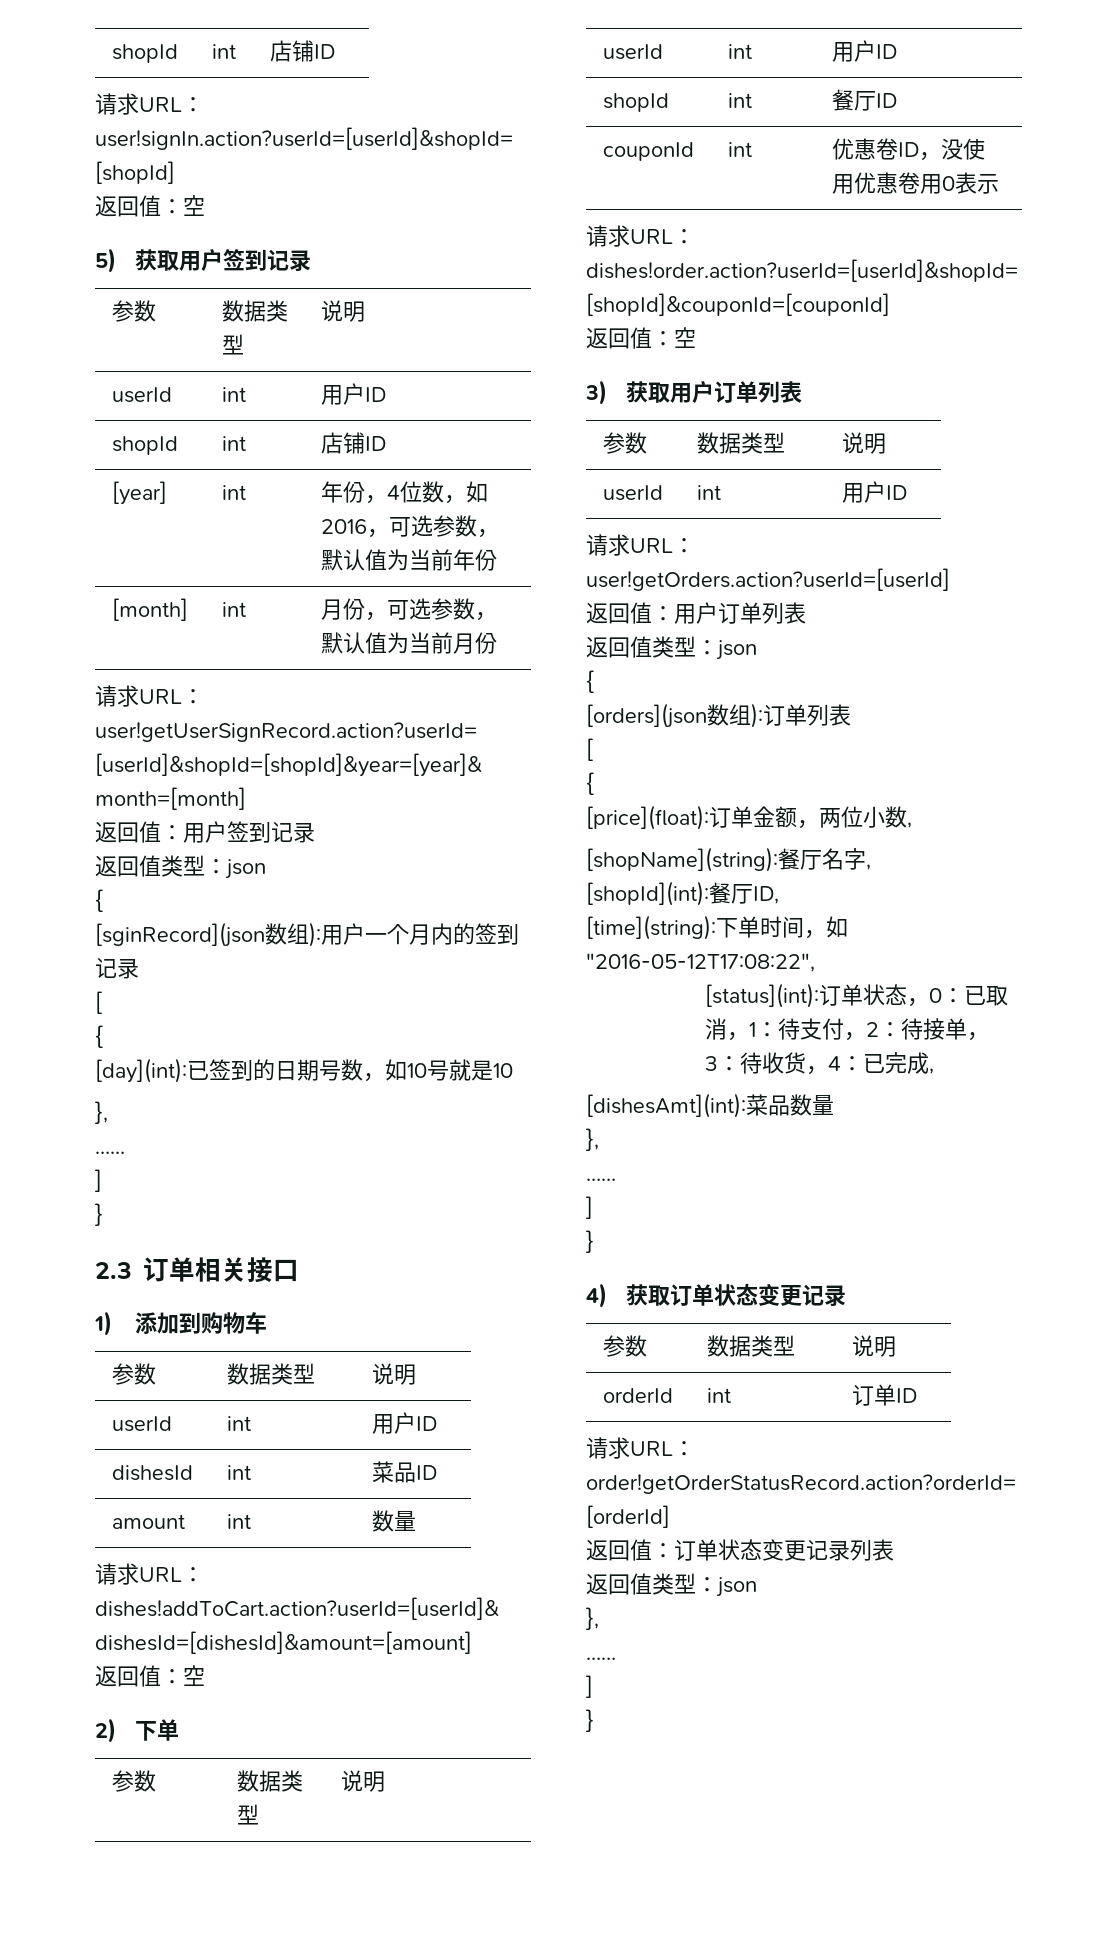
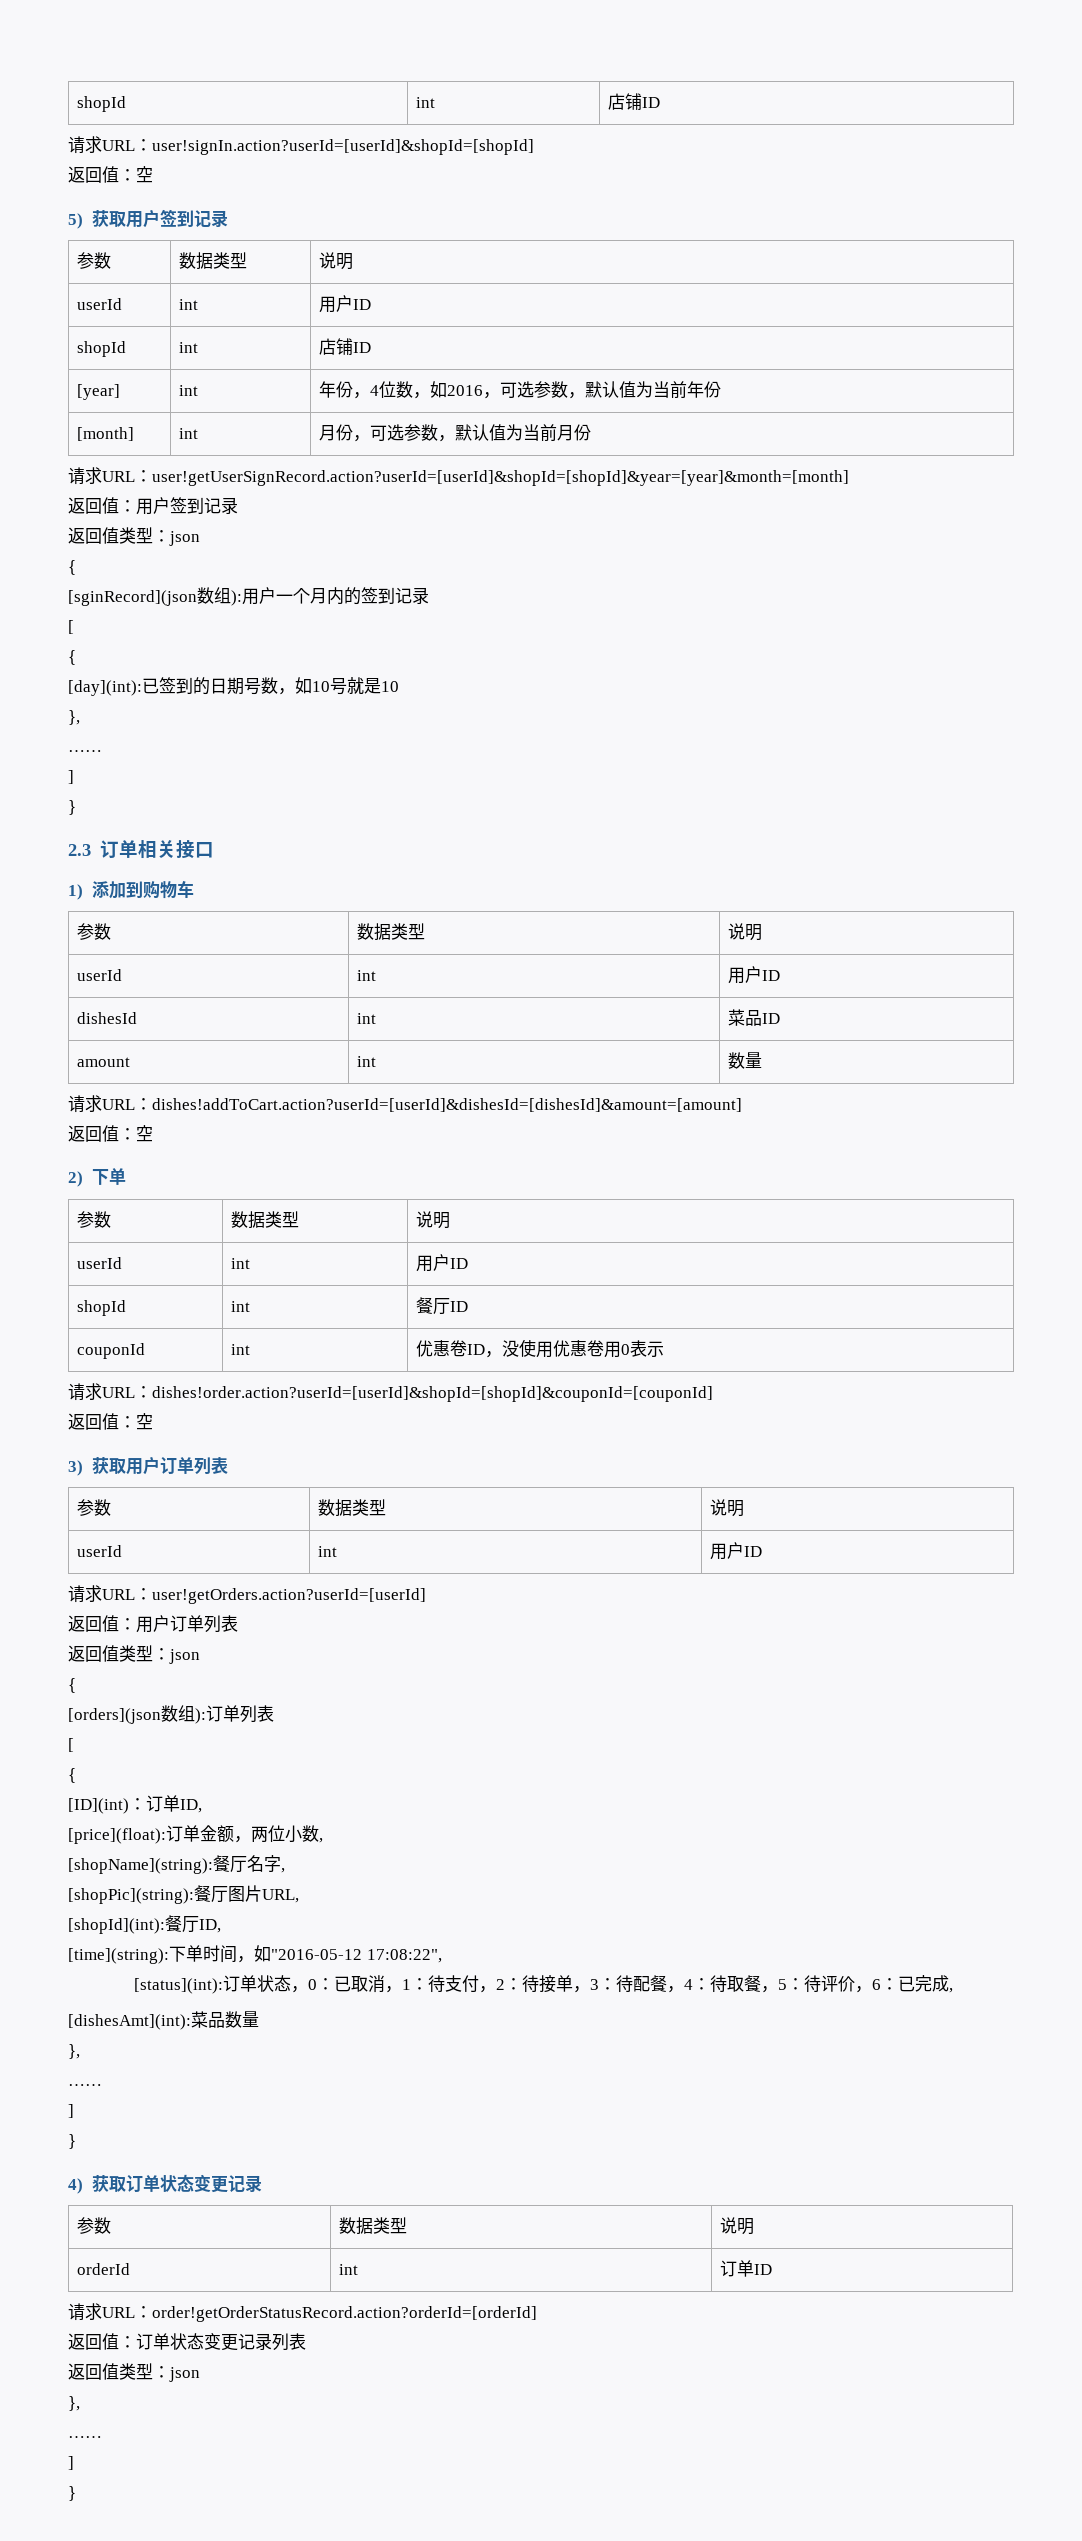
+ [ID](int)：订单ID,
+ [shopPic](string):餐厅图片URL,
- [time](string):下单时间，如"2016-05-12T17:08:22",
+ [time](string):下单时间，如"2016-05-12 17:08:22",
- [status](int):订单状态，0：已取消，1：待支付，2：待接单，3：待收货，4：已完成,
+ [status](int):订单状态，0：已取消，1：待支付，2：待接单，3：待配餐，4：待取餐，5：待评价，6：已完成,

